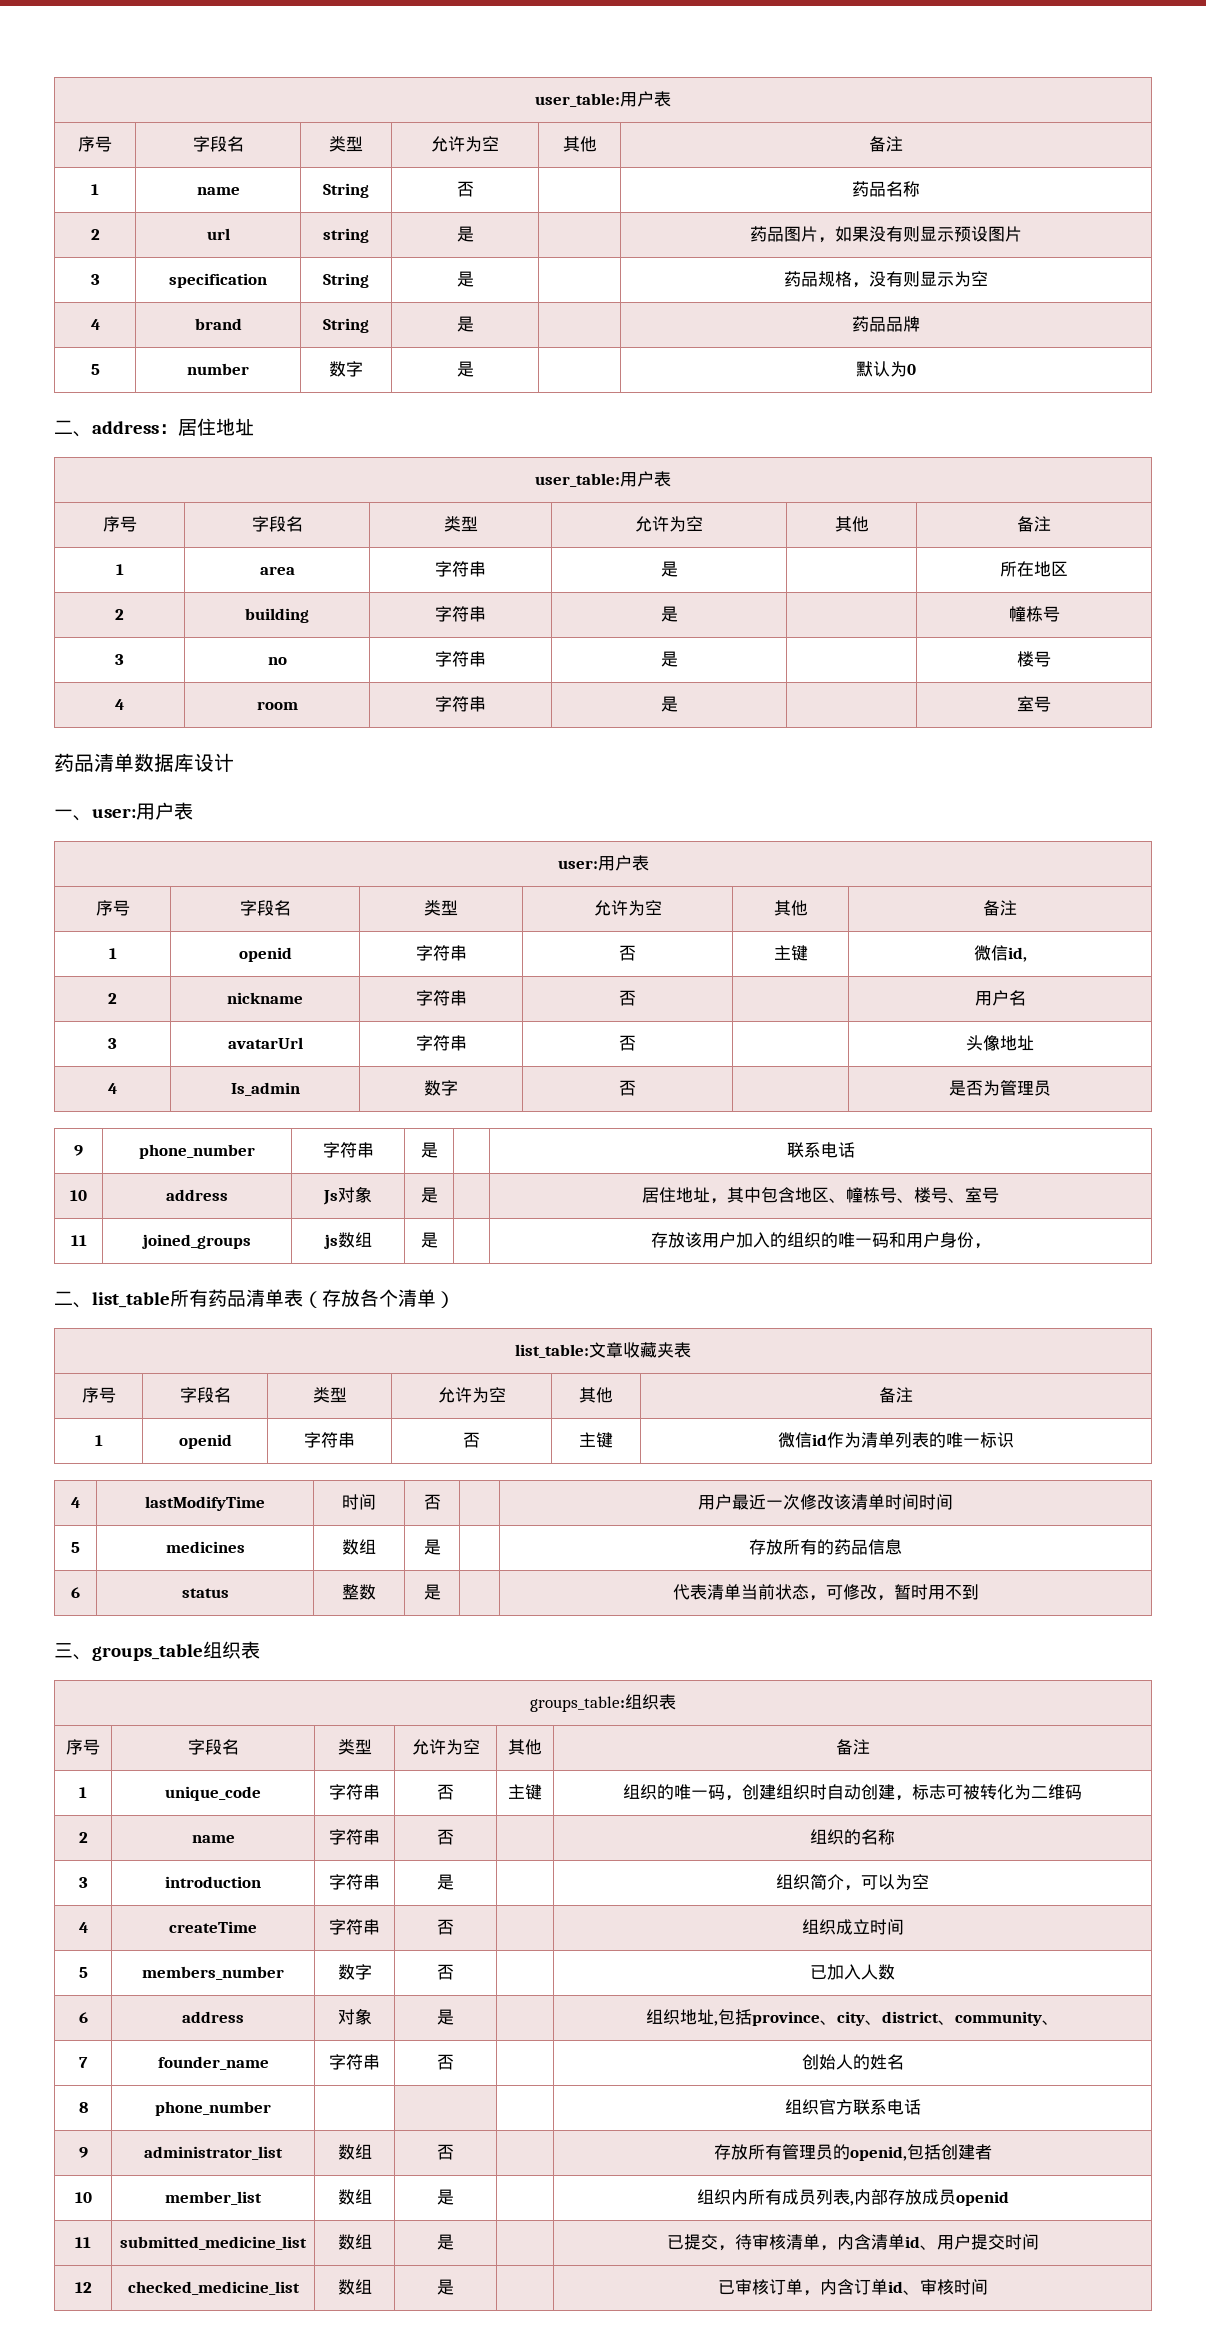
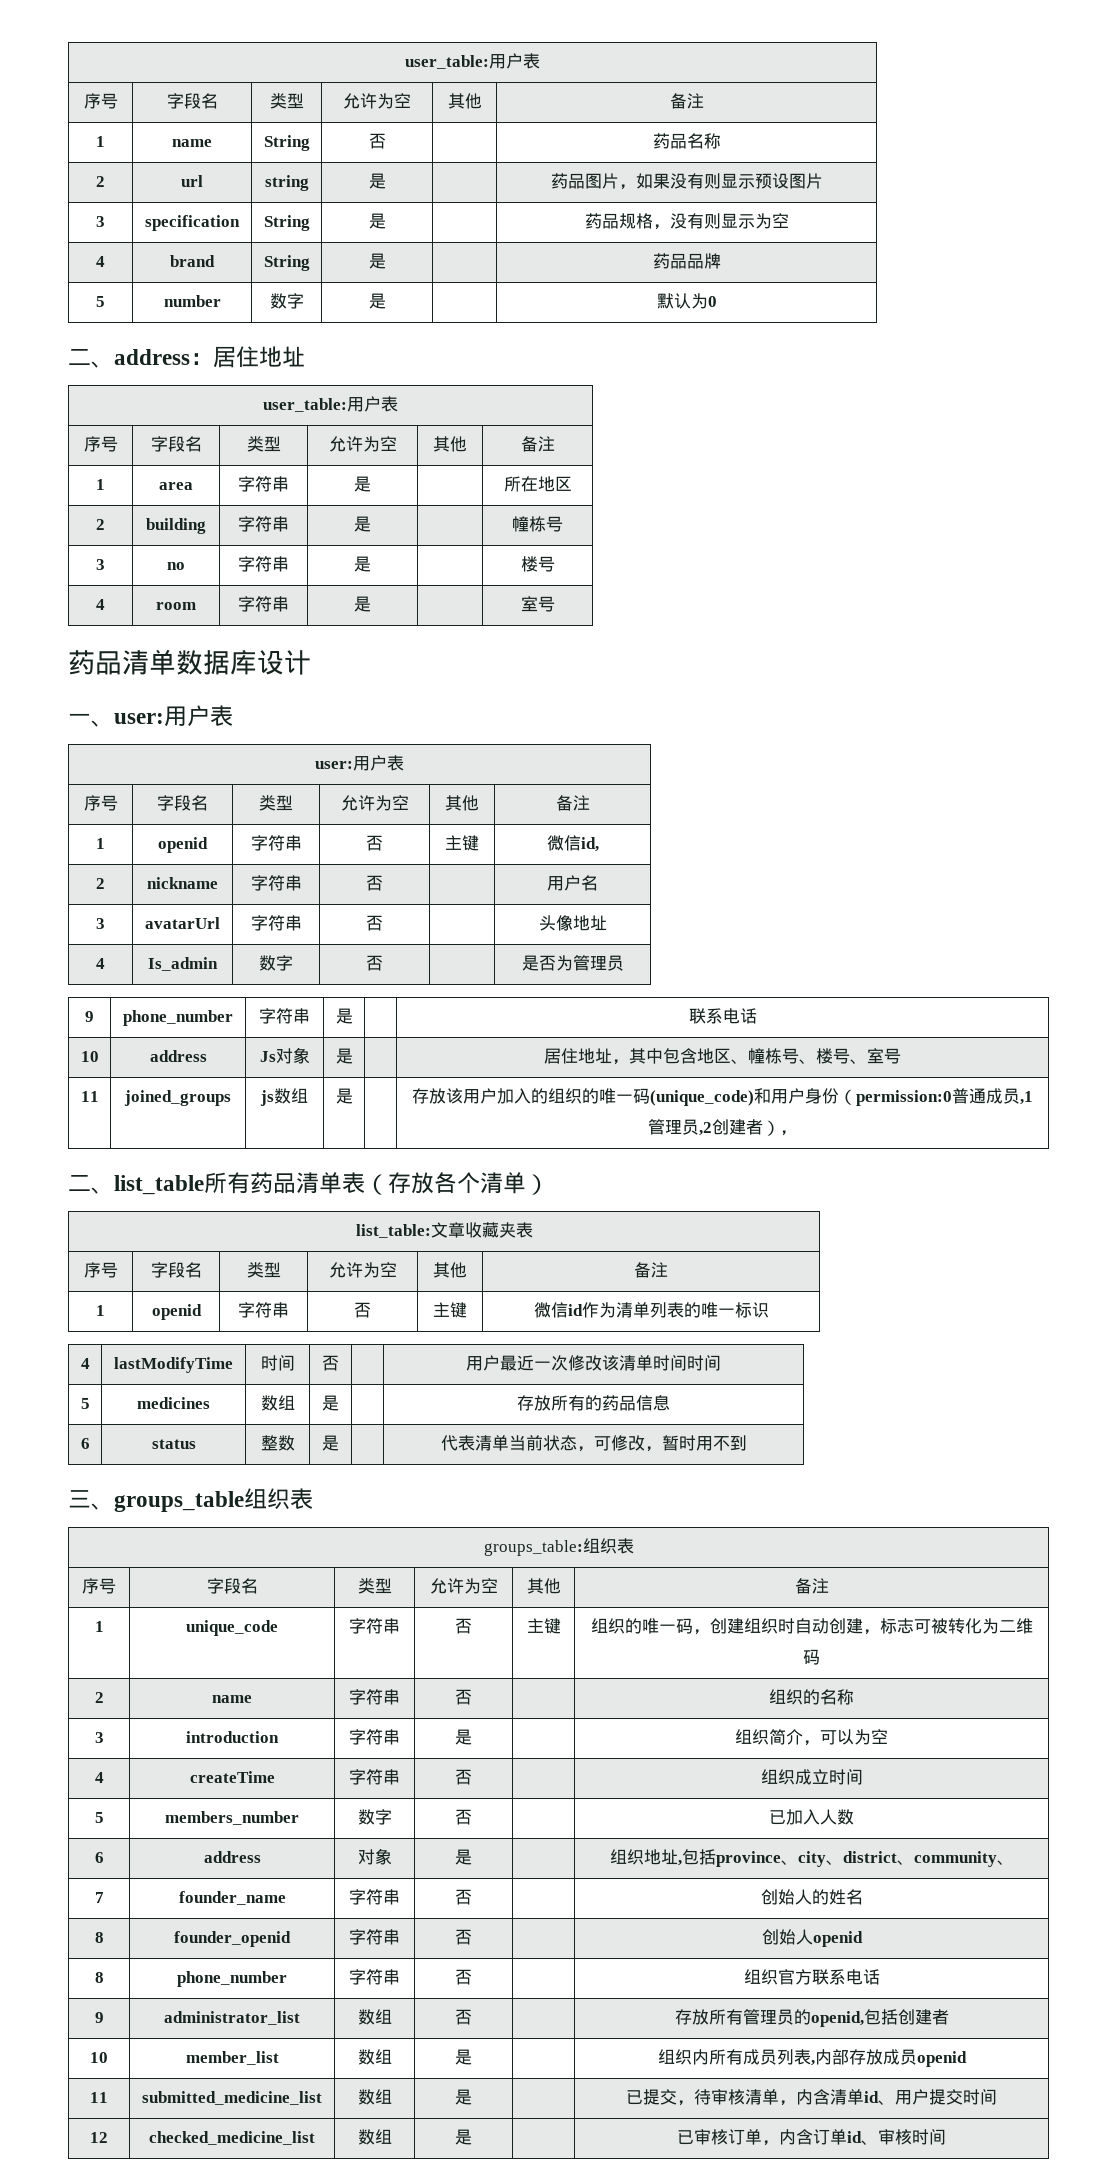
- 11 | joined_groups | js数组 | 是 | | 存放该用户加入的组织的唯一码和用户身份，
+ 11 | joined_groups | js数组 | 是 | | 存放该用户加入的组织的唯一码(unique_code)和用户身份（permission:0普通成员,1管理员,2创建者），
+ 8 | founder_openid | 字符串 | 否 | | 创始人openid
- 8 | phone_number | | | | 组织官方联系电话
+ 8 | phone_number | 字符串 | 否 | | 组织官方联系电话

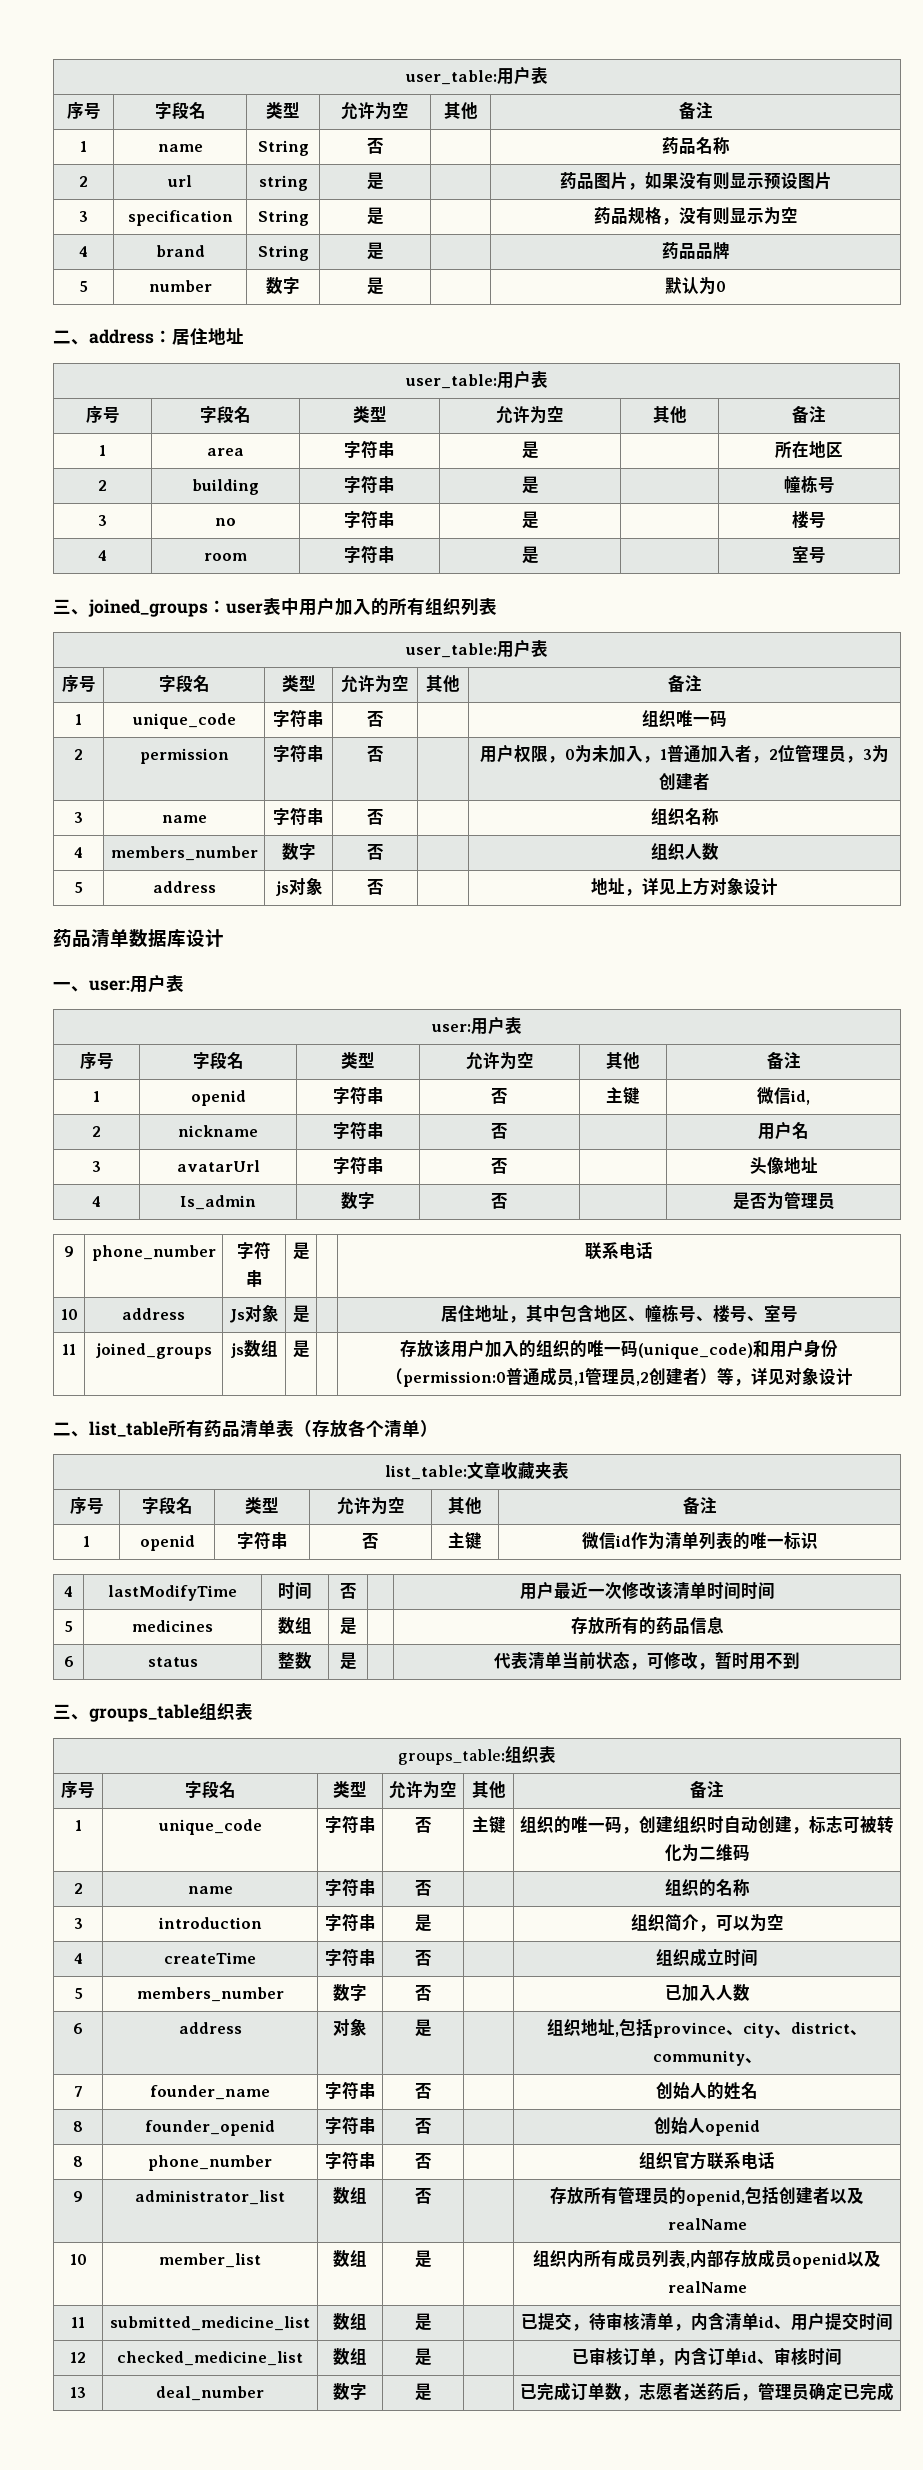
+ 三、joined_groups：user表中用户加入的所有组织列表
+ user_table:用户表
+ 序号 | 字段名 | 类型 | 允许为空 | 其他 | 备注
+ 1 | unique_code | 字符串 | 否 | | 组织唯一码
+ 2 | permission | 字符串 | 否 | | 用户权限，0为未加入，1普通加入者，2位管理员，3为创建者
+ 3 | name | 字符串 | 否 | | 组织名称
+ 4 | members_number | 数字 | 否 | | 组织人数
+ 5 | address | js对象 | 否 | | 地址，详见上方对象设计
- 11 | joined_groups | js数组 | 是 | | 存放该用户加入的组织的唯一码(unique_code)和用户身份（permission:0普通成员,1管理员,2创建者），
+ 11 | joined_groups | js数组 | 是 | | 存放该用户加入的组织的唯一码(unique_code)和用户身份（permission:0普通成员,1管理员,2创建者）等，详见对象设计
- 9 | administrator_list | 数组 | 否 | | 存放所有管理员的openid,包括创建者
+ 9 | administrator_list | 数组 | 否 | | 存放所有管理员的openid,包括创建者以及realName
- 10 | member_list | 数组 | 是 | | 组织内所有成员列表,内部存放成员openid
+ 10 | member_list | 数组 | 是 | | 组织内所有成员列表,内部存放成员openid以及realName
+ 13 | deal_number | 数字 | 是 | | 已完成订单数，志愿者送药后，管理员确定已完成

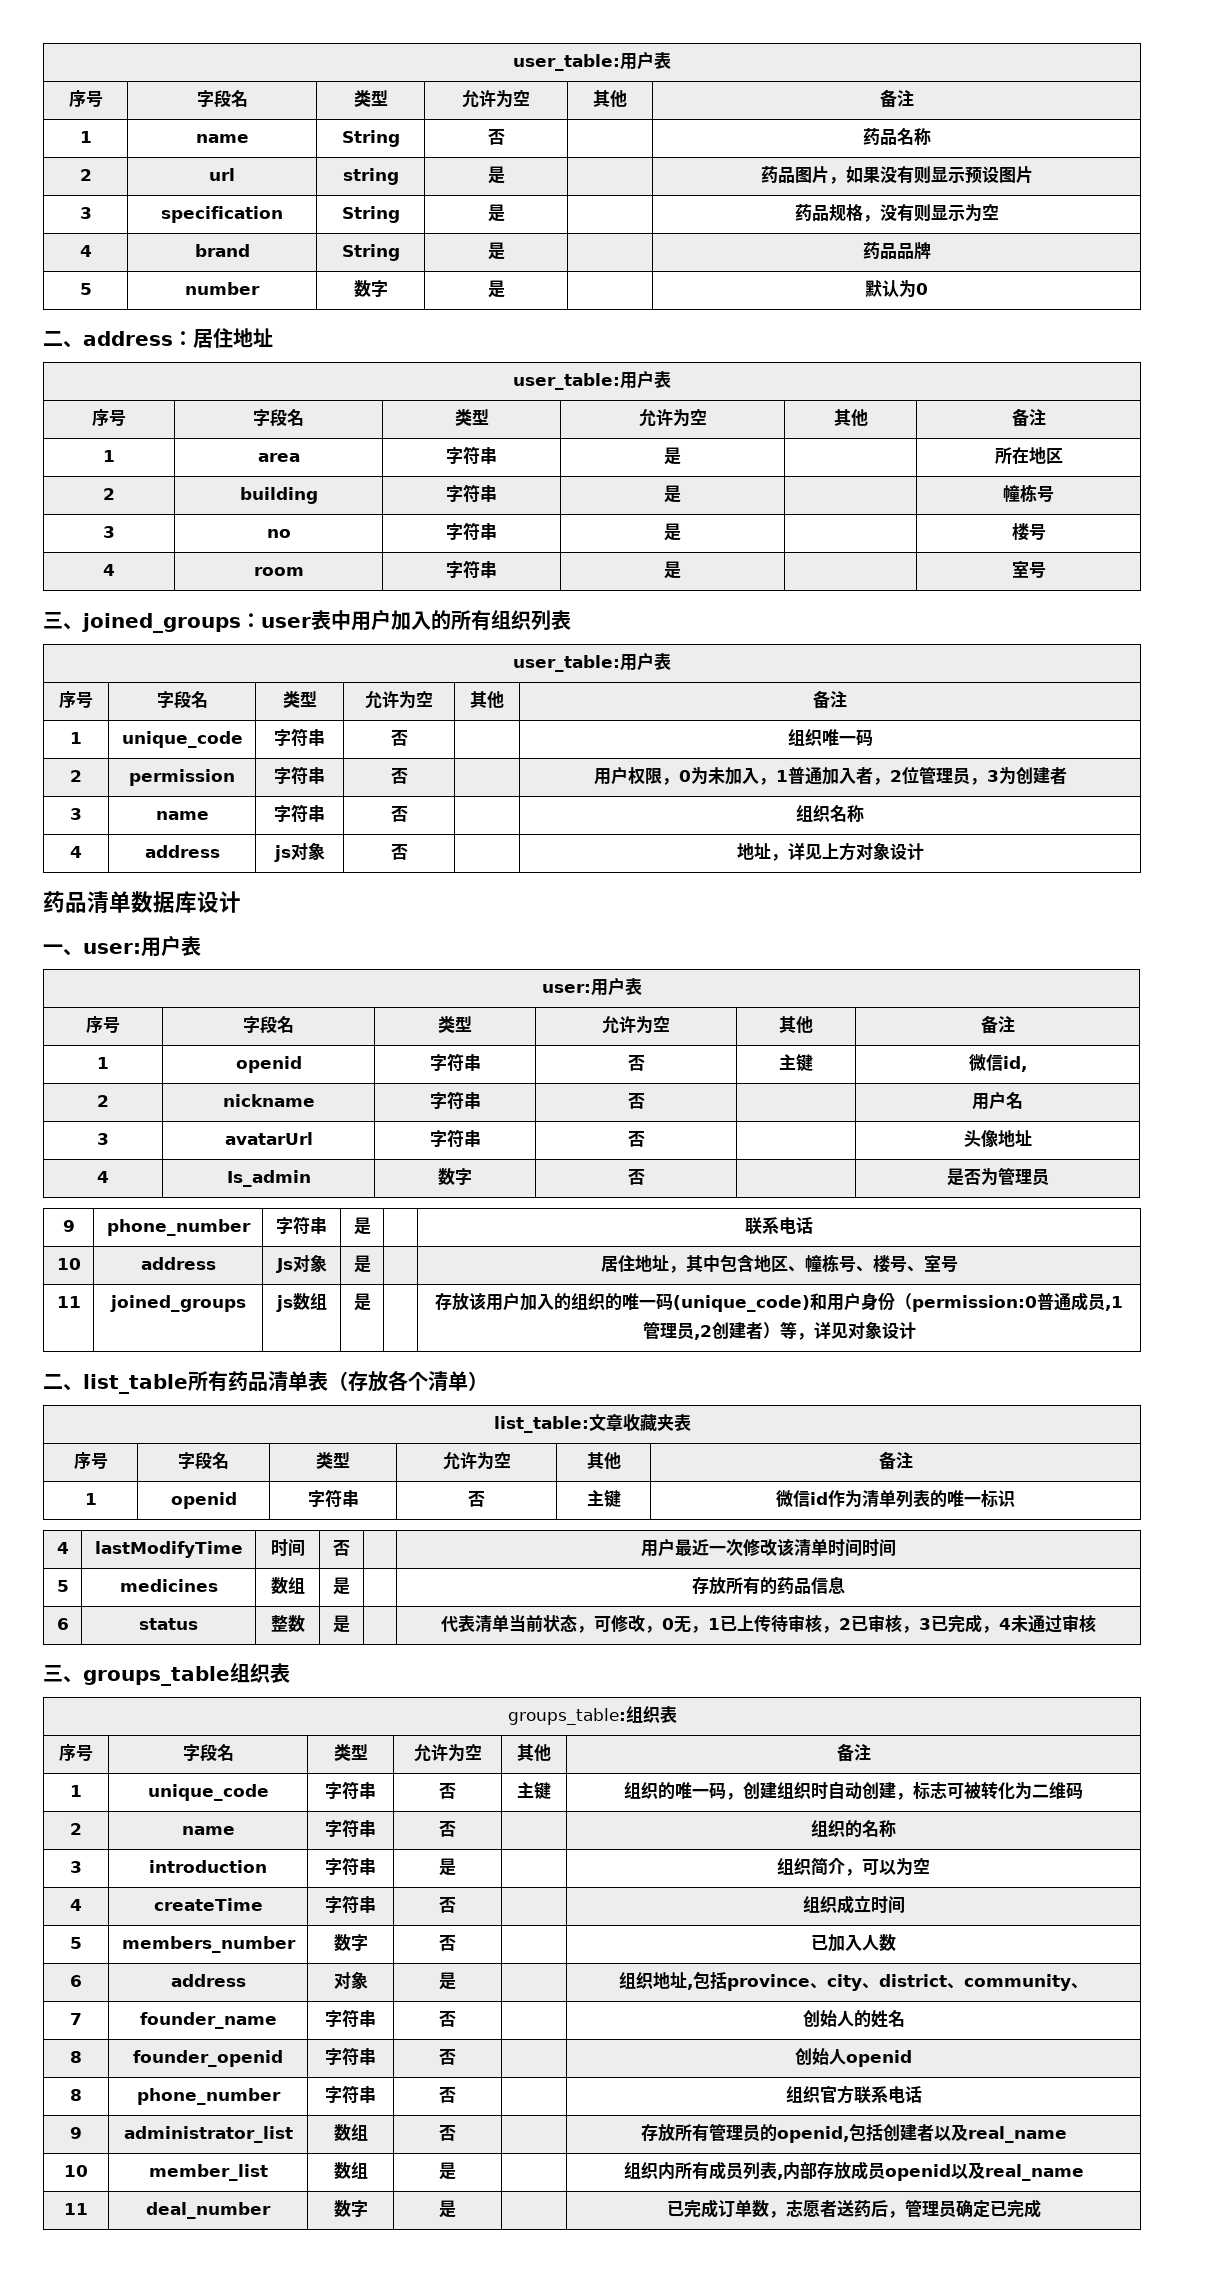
- 4 | members_number | 数字 | 否 | | 组织人数
- 5 | address | js对象 | 否 | | 地址，详见上方对象设计
+ 4 | address | js对象 | 否 | | 地址，详见上方对象设计
- 6 | status | 整数 | 是 | | 代表清单当前状态，可修改，暂时用不到
+ 6 | status | 整数 | 是 | | 代表清单当前状态，可修改，0无，1已上传待审核，2已审核，3已完成，4未通过审核
- 9 | administrator_list | 数组 | 否 | | 存放所有管理员的openid,包括创建者以及realName
+ 9 | administrator_list | 数组 | 否 | | 存放所有管理员的openid,包括创建者以及real_name
- 10 | member_list | 数组 | 是 | | 组织内所有成员列表,内部存放成员openid以及realName
- 11 | submitted_medicine_list | 数组 | 是 | | 已提交，待审核清单，内含清单id、用户提交时间
- 12 | checked_medicine_list | 数组 | 是 | | 已审核订单，内含订单id、审核时间
- 13 | deal_number | 数字 | 是 | | 已完成订单数，志愿者送药后，管理员确定已完成
+ 10 | member_list | 数组 | 是 | | 组织内所有成员列表,内部存放成员openid以及real_name
+ 11 | deal_number | 数字 | 是 | | 已完成订单数，志愿者送药后，管理员确定已完成

